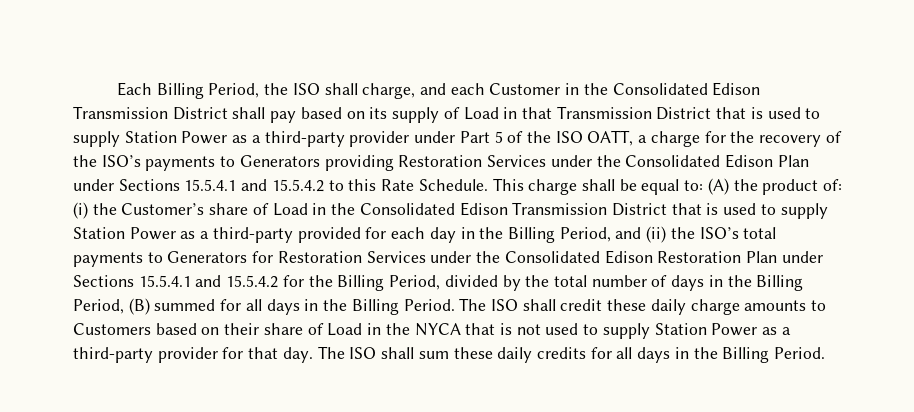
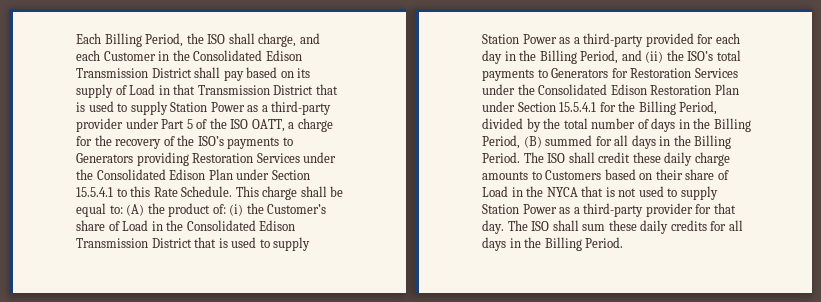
- Each Billing Period, the ISO shall charge, and each Customer in the Consolidated Edison Transmission District shall pay based on its supply of Load in that Transmission District that is used to supply Station Power as a third-party provider under Part 5 of the ISO OATT, a charge for the recovery of the ISO’s payments to Generators providing Restoration Services under the Consolidated Edison Plan under Sections 15.5.4.1 and 15.5.4.2 to this Rate Schedule.
+ Each Billing Period, the ISO shall charge, and each Customer in the Consolidated Edison Transmission District shall pay based on its supply of Load in that Transmission District that is used to supply Station Power as a third-party provider under Part 5 of the ISO OATT, a charge for the recovery of the ISO’s payments to Generators providing Restoration Services under the Consolidated Edison Plan under Section 15.5.4.1 to this Rate Schedule.
- (i) the Customer’s share of Load in the Consolidated Edison Transmission District that is used to supply Station Power as a third-party provided for each day in the Billing Period, and (ii) the ISO’s total payments to Generators for Restoration Services under the Consolidated Edison Restoration Plan under Sections 15.5.4.1 and 15.5.4.2 for the Billing Period, divided by the total number of days in the Billing Period, (B) summed for all days in the Billing Period.
+ (i) the Customer’s share of Load in the Consolidated Edison Transmission District that is used to supply Station Power as a third-party provided for each day in the Billing Period, and (ii) the ISO’s total payments to Generators for Restoration Services under the Consolidated Edison Restoration Plan under Section 15.5.4.1 for the Billing Period, divided by the total number of days in the Billing Period, (B) summed for all days in the Billing Period.

